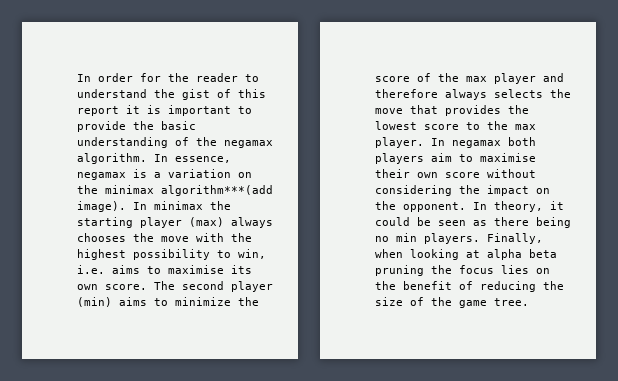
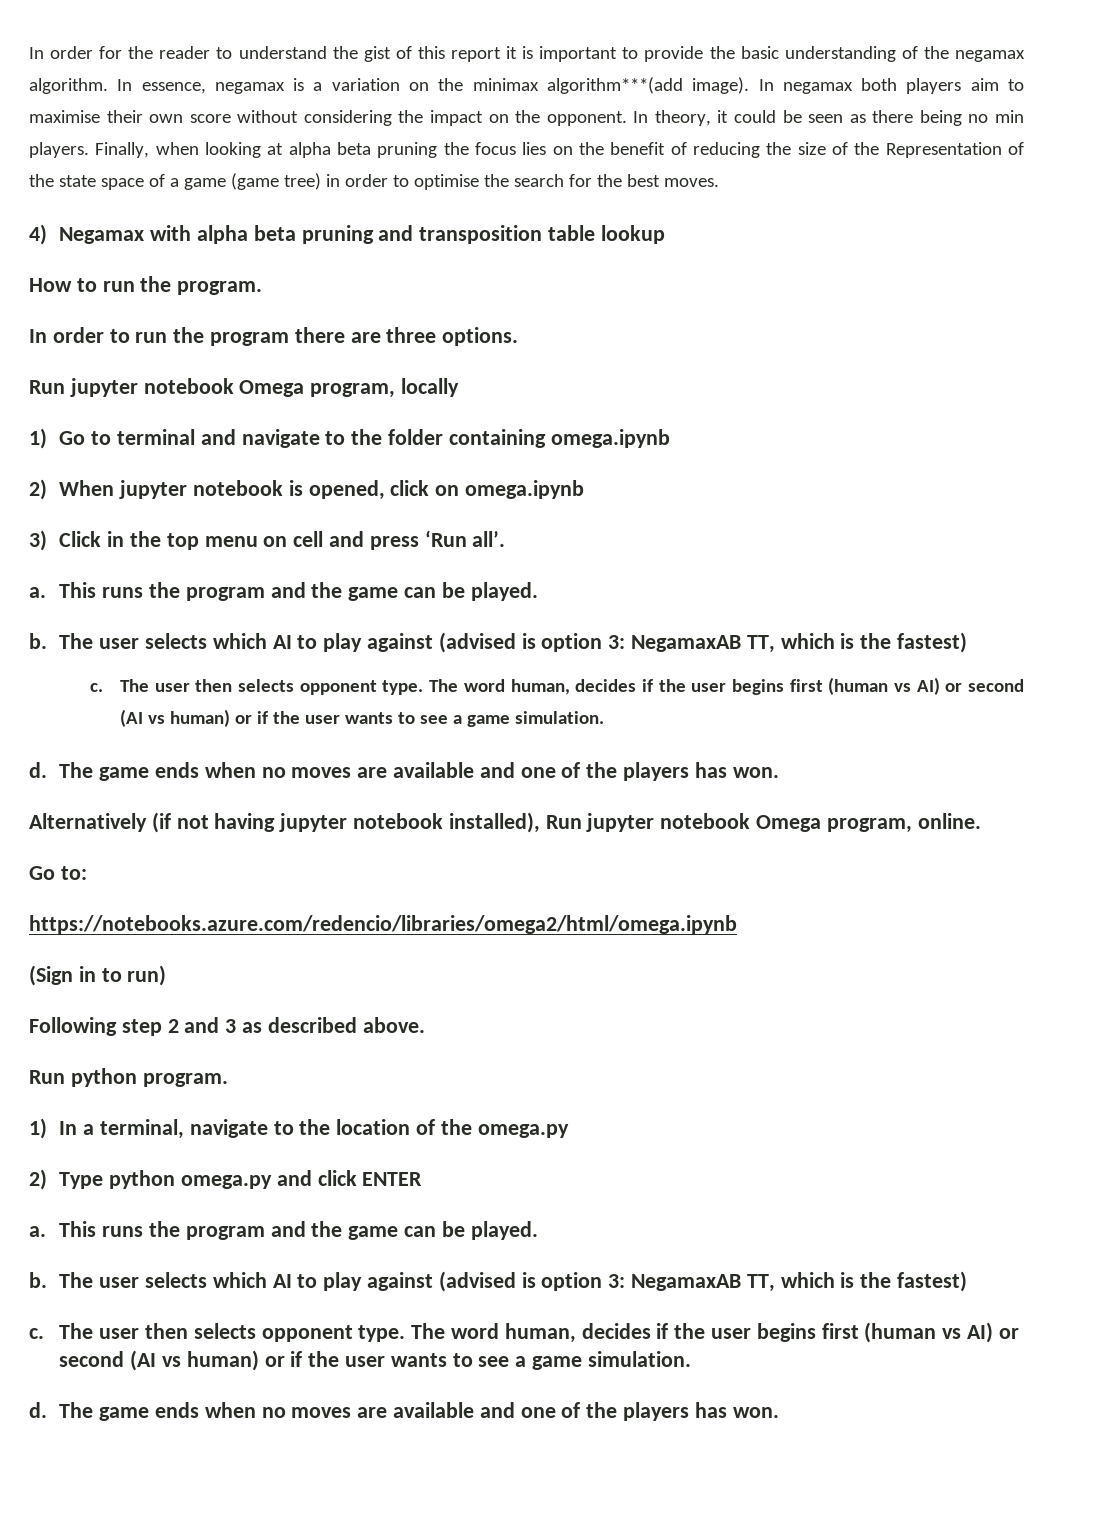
- In minimax the starting player (max) always chooses the move with the highest possibility to win, i.e. aims to maximise its own score. The second player (min) aims to minimize the score of the max player and therefore always selects the move that provides the lowest score to the max player. In negamax both players aim to maximise their own score without considering the impact on the opponent.
+ In negamax both players aim to maximise their own score without considering the impact on the opponent.
- Finally, when looking at alpha beta pruning the focus lies on the benefit of reducing the size of the game tree.
+ Finally, when looking at alpha beta pruning the focus lies on the benefit of reducing the size of the Representation of the state space of a game (game tree) in order to optimise the search for the best moves.
+ 4) Negamax with alpha beta pruning and transposition table lookup
+ How to run the program.
+ In order to run the program there are three options.
+ Run jupyter notebook Omega program, locally
+ 1) Go to terminal and navigate to the folder containing omega.ipynb
+ 2) When jupyter notebook is opened, click on omega.ipynb
+ 3) Click in the top menu on cell and press ‘Run all’.
+ a. This runs the program and the game can be played.
+ b. The user selects which AI to play against (advised is option 3: NegamaxAB TT, which is the fastest)
+ c. The user then selects opponent type. The word human, decides if the user begins first (human vs AI) or second (AI vs human) or if the user wants to see a game simulation.
+ d. The game ends when no moves are available and one of the players has won.
+ Alternatively (if not having jupyter notebook installed), Run jupyter notebook Omega program, online.
+ Go to:
+ https://notebooks.azure.com/redencio/libraries/omega2/html/omega.ipynb
+ (Sign in to run)
+ Following step 2 and 3 as described above.
+ Run python program.
+ 1) In a terminal, navigate to the location of the omega.py
+ 2) Type python omega.py and click ENTER
+ a. This runs the program and the game can be played.
+ b. The user selects which AI to play against (advised is option 3: NegamaxAB TT, which is the fastest)
+ c. The user then selects opponent type. The word human, decides if the user begins first (human vs AI) or second (AI vs human) or if the user wants to see a game simulation.
+ d. The game ends when no moves are available and one of the players has won.

